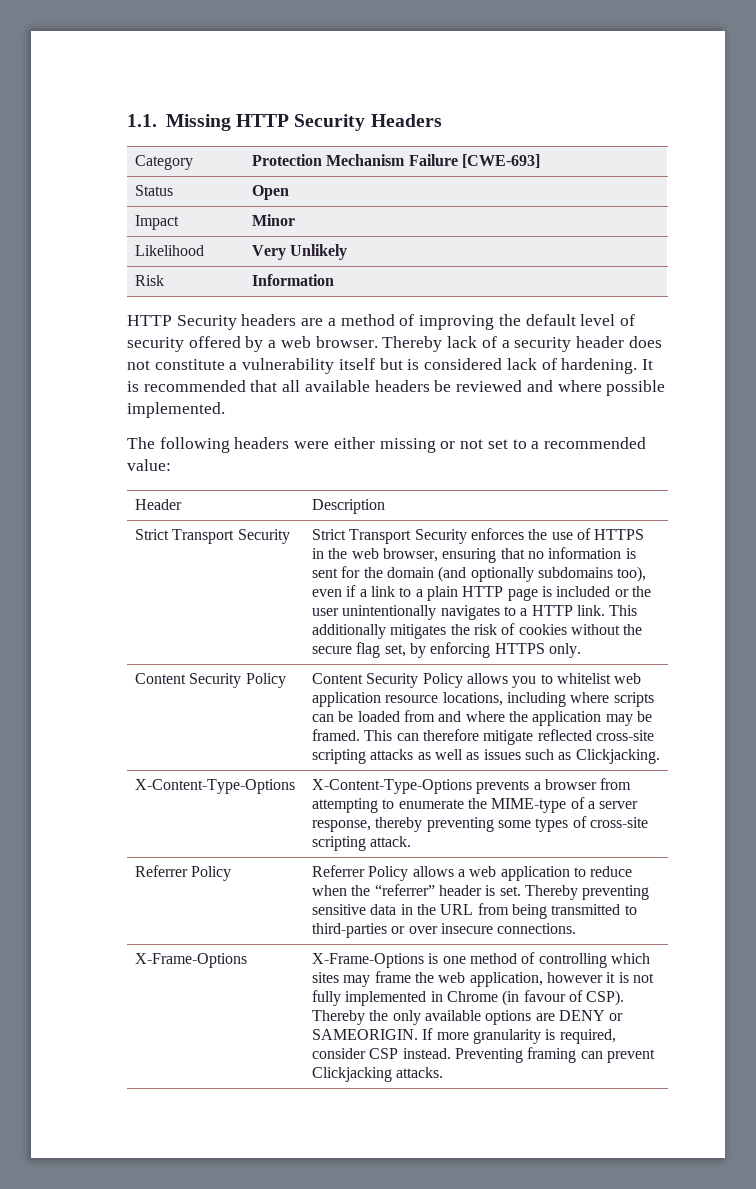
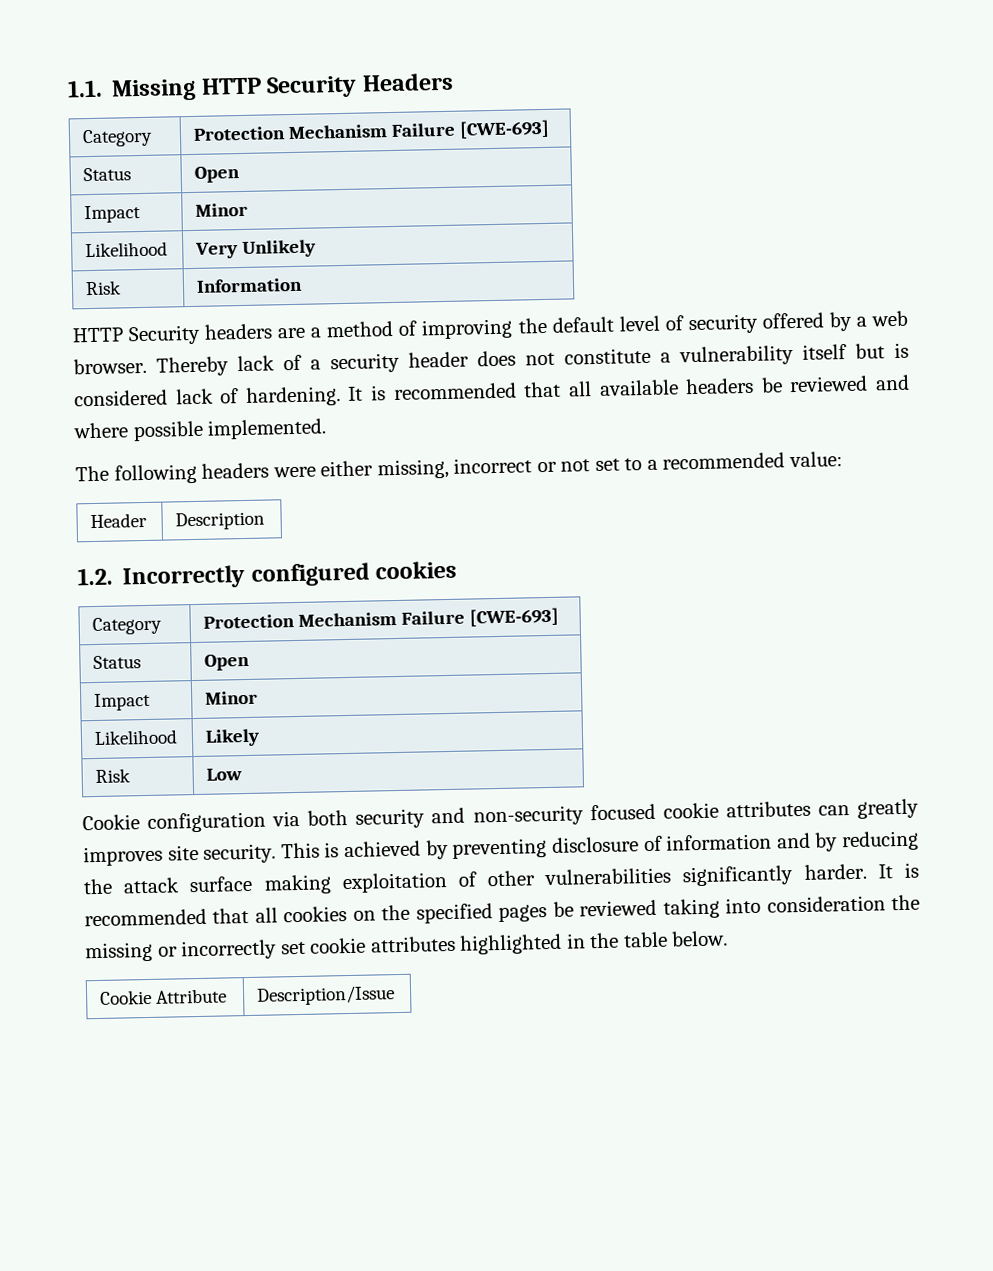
- The following headers were either missing or not set to a recommended value:
+ The following headers were either missing, incorrect or not set to a recommended value:
- Strict Transport Security | Strict Transport Security enforces the use of HTTPS in the web browser, ensuring that no information is sent for the domain (and optionally subdomains too), even if a link to a plain HTTP page is included or the user unintentionally navigates to a HTTP link. This additionally mitigates the risk of cookies without the secure flag set, by enforcing HTTPS only.
- Content Security Policy | Content Security Policy allows you to whitelist web application resource locations, including where scripts can be loaded from and where the application may be framed. This can therefore mitigate reflected cross-site scripting attacks as well as issues such as Clickjacking.
- X-Content-Type-Options | X-Content-Type-Options prevents a browser from attempting to enumerate the MIME-type of a server response, thereby preventing some types of cross-site scripting attack.
- Referrer Policy | Referrer Policy allows a web application to reduce when the “referrer” header is set. Thereby preventing sensitive data in the URL from being transmitted to third-parties or over insecure connections.
- X-Frame-Options | X-Frame-Options is one method of controlling which sites may frame the web application, however it is not fully implemented in Chrome (in favour of CSP). Thereby the only available options are DENY or SAMEORIGIN. If more granularity is required, consider CSP instead. Preventing framing can prevent Clickjacking attacks.
+ 1.2. Incorrectly configured cookies
+ Category | Protection Mechanism Failure [CWE-693]
+ Status | Open
+ Impact | Minor
+ Likelihood | Likely
+ Risk | Low
+ Cookie configuration via both security and non-security focused cookie attributes can greatly improves site security. This is achieved by preventing disclosure of information and by reducing the attack surface making exploitation of other vulnerabilities significantly harder. It is recommended that all cookies on the specified pages be reviewed taking into consideration the missing or incorrectly set cookie attributes highlighted in the table below.
+ Cookie Attribute | Description/Issue

